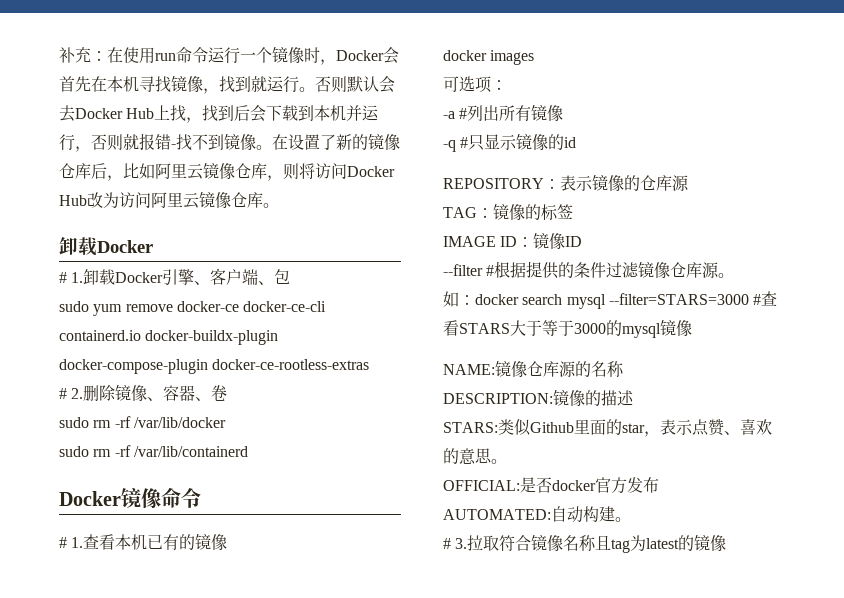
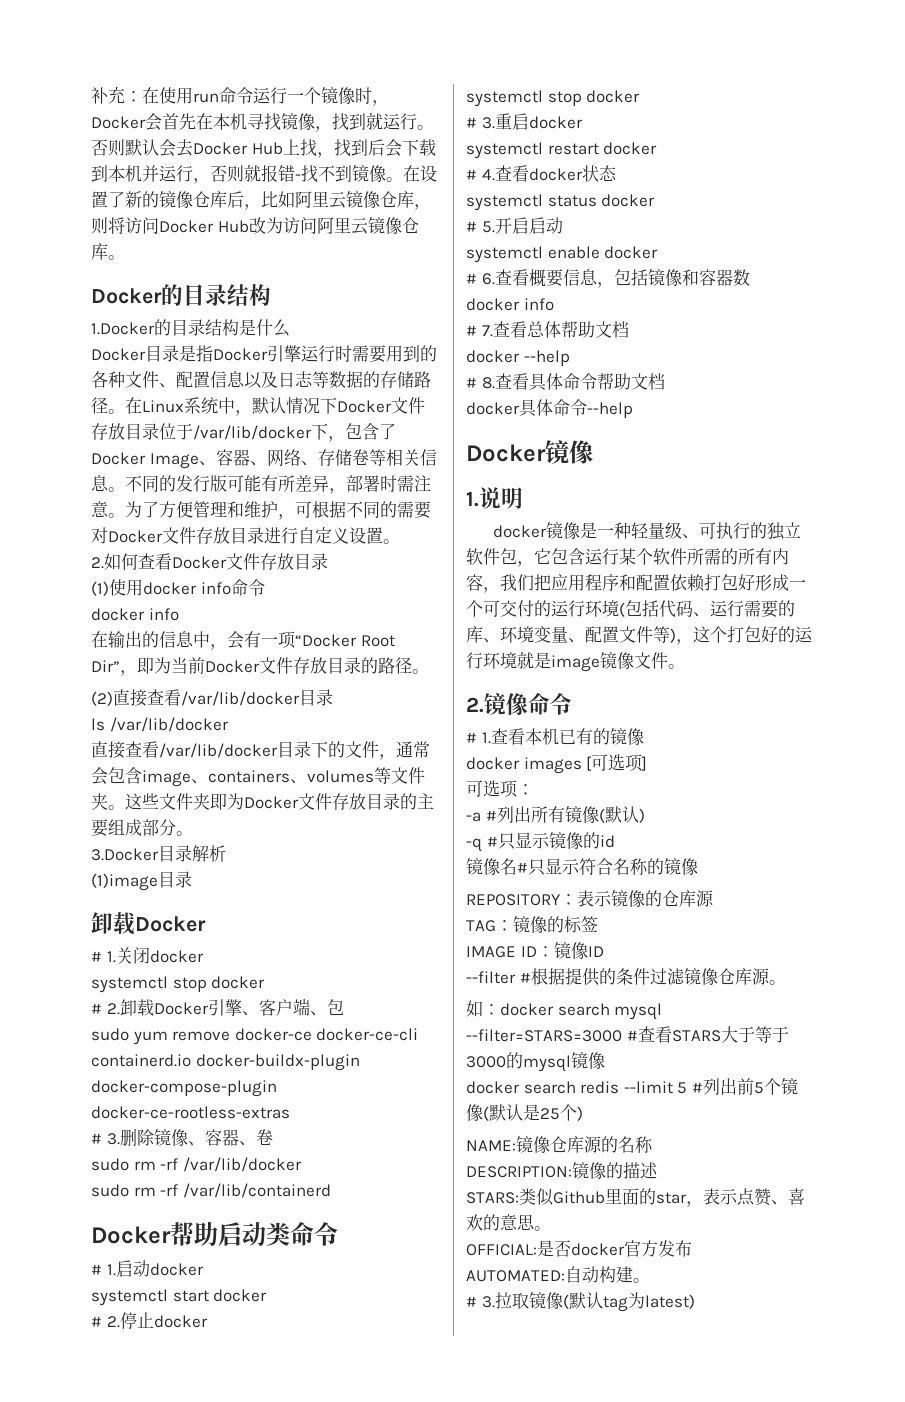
  在设置了新的镜像仓库后，比如阿里云镜像仓库，则将访问Docker Hub改为访问阿里云镜像仓库。
+ Docker的目录结构
+ 1.Docker的目录结构是什么
+ Docker目录是指Docker引擎运行时需要用到的各种文件、配置信息以及日志等数据的存储路径。在Linux系统中，默认情况下Docker文件存放目录位于/var/lib/docker下，包含了Docker Image、容器、网络、存储卷等相关信息。不同的发行版可能有所差异，部署时需注意。为了方便管理和维护，可根据不同的需要对Docker文件存放目录进行自定义设置。
+ 2.如何查看Docker文件存放目录
+ (1)使用docker info命令
+ docker info
+ 在输出的信息中，会有一项“Docker Root Dir”，即为当前Docker文件存放目录的路径。
+ (2)直接查看/var/lib/docker目录
+ ls /var/lib/docker
+ 直接查看/var/lib/docker目录下的文件，通常会包含image、containers、volumes等文件夹。这些文件夹即为Docker文件存放目录的主要组成部分。
+ 3.Docker目录解析
+ (1)image目录
  卸载Docker
- # 1.卸载Docker引擎、客户端、包
+ # 1.关闭docker
+ systemctl stop docker
+ # 2.卸载Docker引擎、客户端、包
- # 2.删除镜像、容器、卷
+ # 3.删除镜像、容器、卷
- Docker镜像命令
+ Docker帮助启动类命令
+ # 1.启动docker
+ systemctl start docker
+ # 2.停止docker
+ systemctl stop docker
+ # 3.重启docker
+ systemctl restart docker
+ # 4.查看docker状态
+ systemctl status docker
+ # 5.开启启动
+ systemctl enable docker
+ # 6.查看概要信息，包括镜像和容器数
+ docker info
+ # 7.查看总体帮助文档
+ docker --help
+ # 8.查看具体命令帮助文档
+ docker具体命令--help
+ Docker镜像
+ 1.说明
+ docker镜像是一种轻量级、可执行的独立软件包，它包含运行某个软件所需的所有内容，我们把应用程序和配置依赖打包好形成一个可交付的运行环境(包括代码、运行需要的库、环境变量、配置文件等)，这个打包好的运行环境就是image镜像文件。
+ 2.镜像命令
- docker images
+ docker images [可选项]
- -a #列出所有镜像
+ -a #列出所有镜像(默认)
+ 镜像名#只显示符合名称的镜像
+ docker search redis --limit 5 #列出前5个镜像(默认是25个)
- # 3.拉取符合镜像名称且tag为latest的镜像
+ # 3.拉取镜像(默认tag为latest)

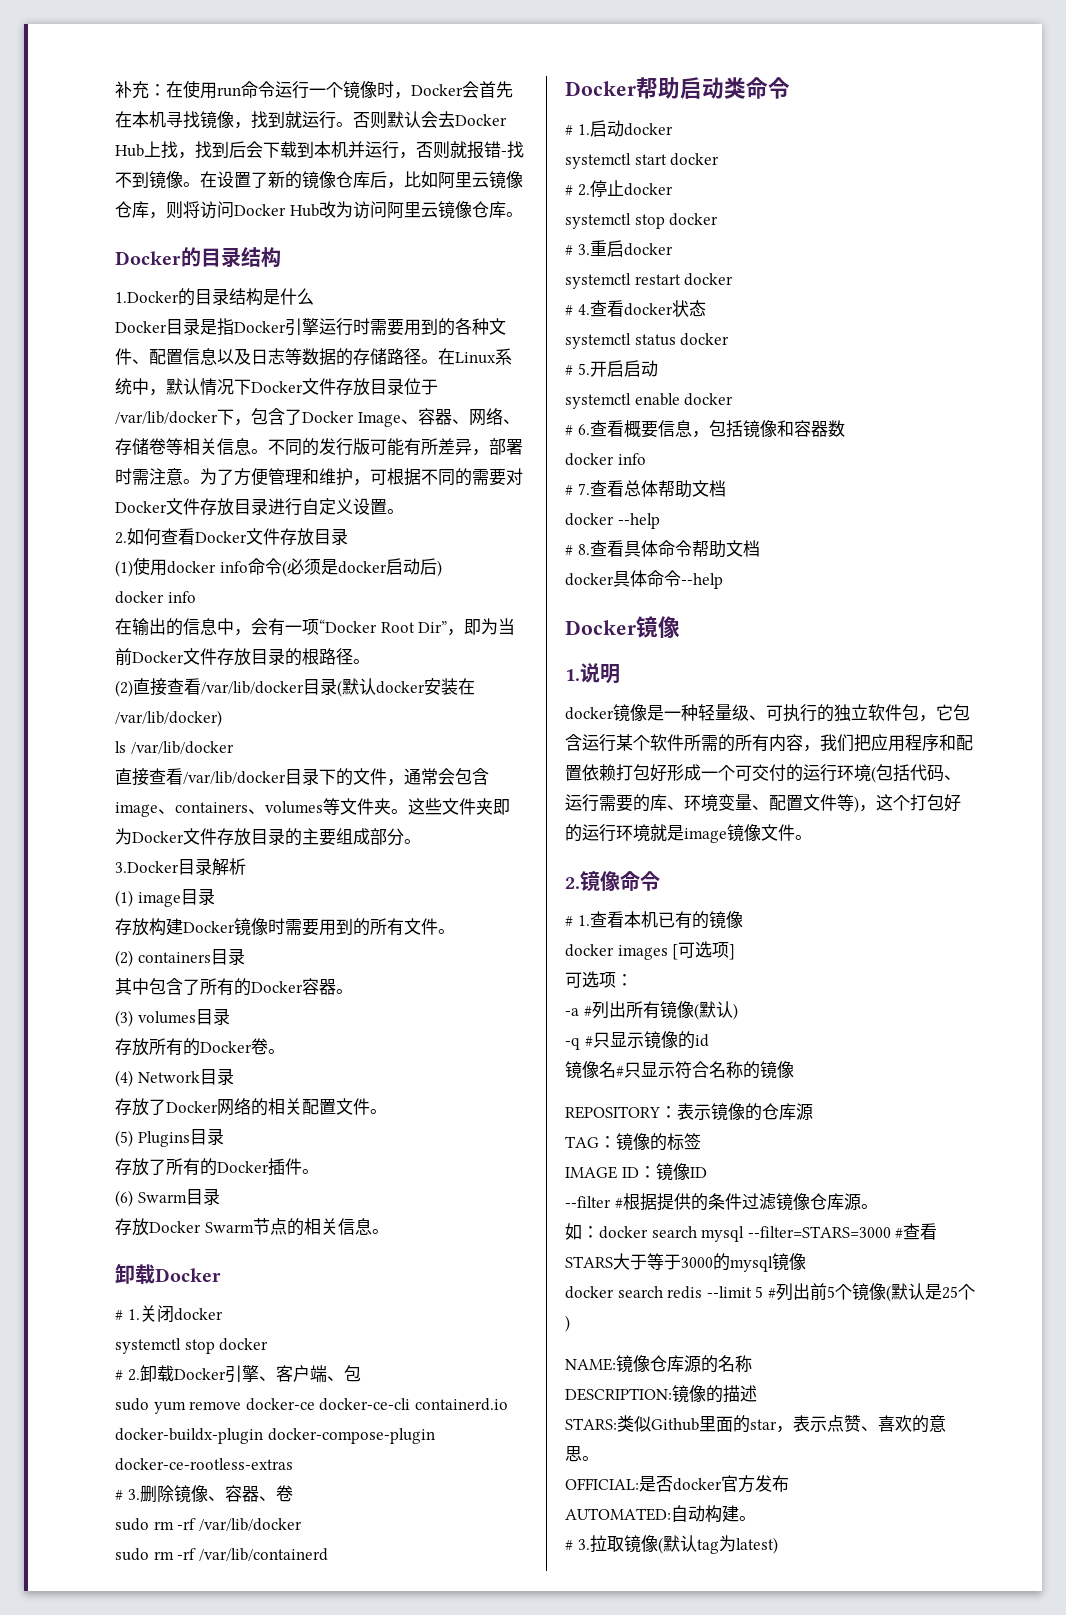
- (1)使用docker info命令
+ (1)使用docker info命令(必须是docker启动后)
- 在输出的信息中，会有一项“Docker Root Dir”，即为当前Docker文件存放目录的路径。
+ 在输出的信息中，会有一项“Docker Root Dir”，即为当前Docker文件存放目录的根路径。
- (2)直接查看/var/lib/docker目录
+ (2)直接查看/var/lib/docker目录(默认docker安装在/var/lib/docker)
- (1)image目录
+ (1) image目录
+ 存放构建Docker镜像时需要用到的所有文件。
+ (2) containers目录
+ 其中包含了所有的Docker容器。
+ (3) volumes目录
+ 存放所有的Docker卷。
+ (4) Network目录
+ 存放了Docker网络的相关配置文件。
+ (5) Plugins目录
+ 存放了所有的Docker插件。
+ (6) Swarm目录
+ 存放Docker Swarm节点的相关信息。

